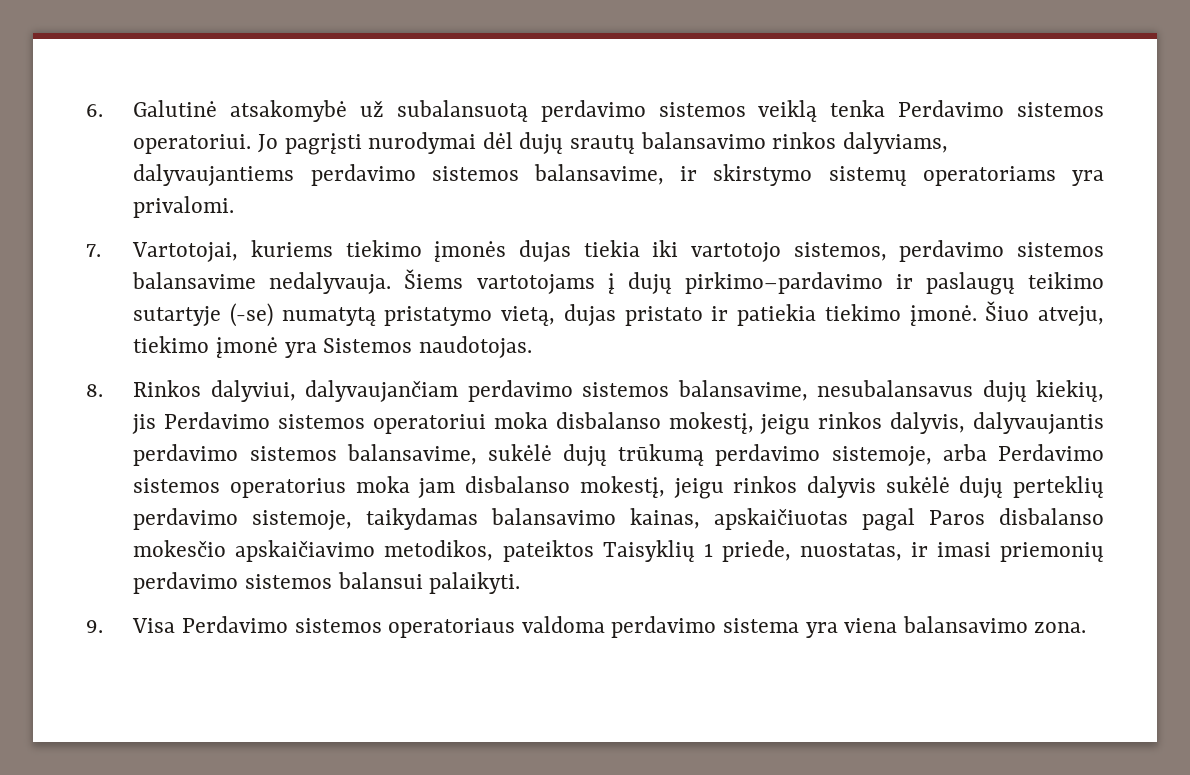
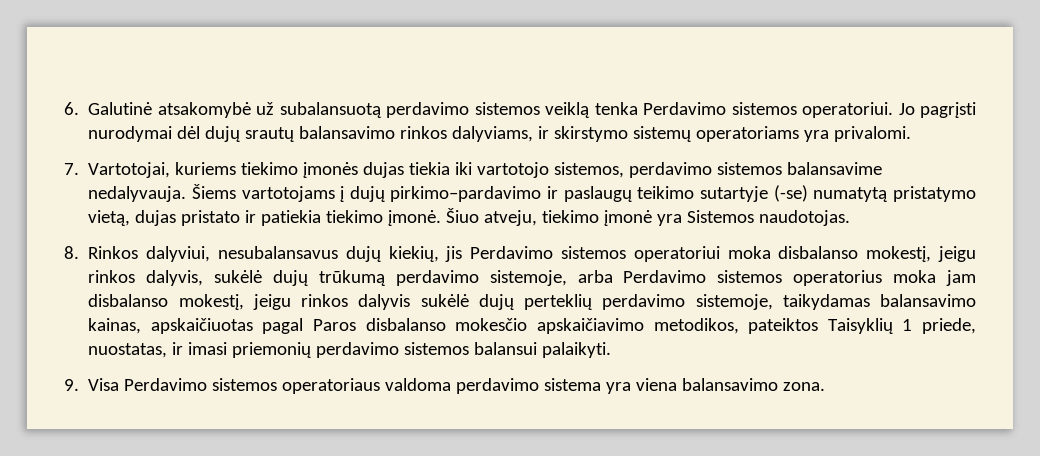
- Jo pagrįsti nurodymai dėl dujų srautų balansavimo rinkos dalyviams, dalyvaujantiems perdavimo sistemos balansavime, ir skirstymo sistemų operatoriams yra privalomi.
+ Jo pagrįsti nurodymai dėl dujų srautų balansavimo rinkos dalyviams, ir skirstymo sistemų operatoriams yra privalomi.
- 8. Rinkos dalyviui, dalyvaujančiam perdavimo sistemos balansavime, nesubalansavus dujų kiekių, jis Perdavimo sistemos operatoriui moka disbalanso mokestį, jeigu rinkos dalyvis, dalyvaujantis perdavimo sistemos balansavime, sukėlė dujų trūkumą perdavimo sistemoje, arba Perdavimo sistemos operatorius moka jam disbalanso mokestį, jeigu rinkos dalyvis sukėlė dujų perteklių perdavimo sistemoje, taikydamas balansavimo kainas, apskaičiuotas pagal Paros disbalanso mokesčio apskaičiavimo metodikos, pateiktos Taisyklių 1 priede, nuostatas, ir imasi priemonių perdavimo sistemos balansui palaikyti.
+ 8. Rinkos dalyviui, nesubalansavus dujų kiekių, jis Perdavimo sistemos operatoriui moka disbalanso mokestį, jeigu rinkos dalyvis, sukėlė dujų trūkumą perdavimo sistemoje, arba Perdavimo sistemos operatorius moka jam disbalanso mokestį, jeigu rinkos dalyvis sukėlė dujų perteklių perdavimo sistemoje, taikydamas balansavimo kainas, apskaičiuotas pagal Paros disbalanso mokesčio apskaičiavimo metodikos, pateiktos Taisyklių 1 priede, nuostatas, ir imasi priemonių perdavimo sistemos balansui palaikyti.

